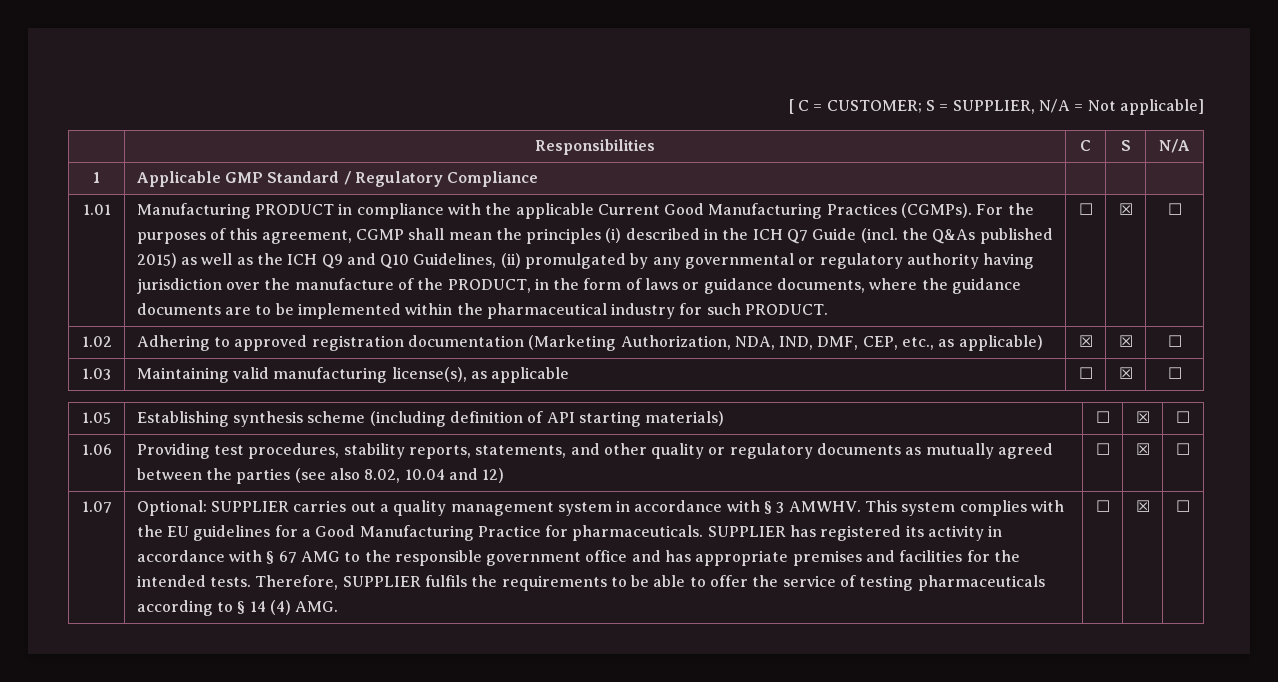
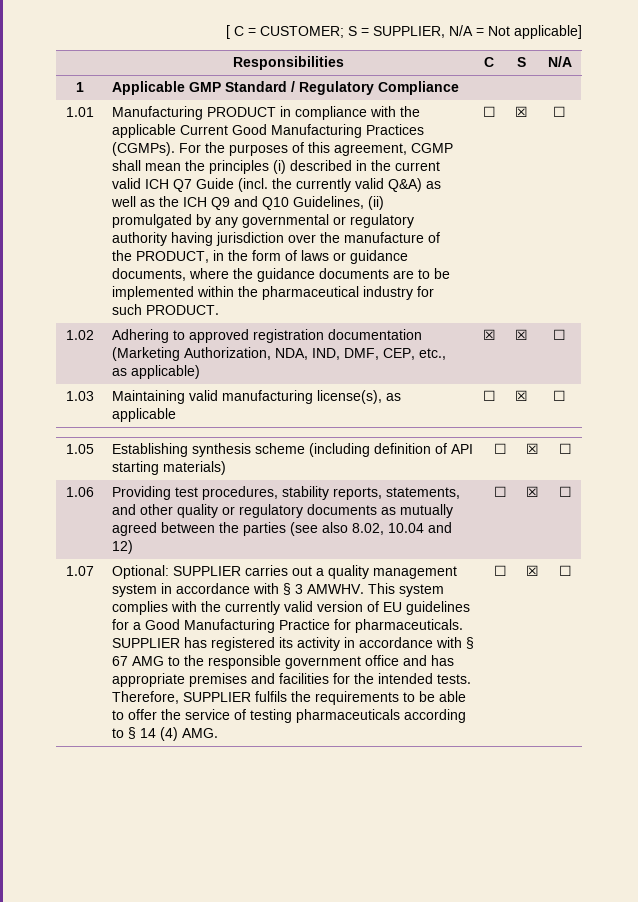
- For the purposes of this agreement, CGMP shall mean the principles (i) described in the ICH Q7 Guide (incl. the Q&As published 2015) as well as the ICH Q9 and Q10 Guidelines, (ii) promulgated by any governmental or regulatory authority having jurisdiction over the manufacture of the PRODUCT, in the form of laws or guidance documents, where the guidance documents are to be implemented within the pharmaceutical industry for such PRODUCT.
+ For the purposes of this agreement, CGMP shall mean the principles (i) described in the current valid ICH Q7 Guide (incl. the currently valid Q&A) as well as the ICH Q9 and Q10 Guidelines, (ii) promulgated by any governmental or regulatory authority having jurisdiction over the manufacture of the PRODUCT, in the form of laws or guidance documents, where the guidance documents are to be implemented within the pharmaceutical industry for such PRODUCT.
- This system complies with the EU guidelines for a Good Manufacturing Practice for pharmaceuticals.
+ This system complies with the currently valid version of EU guidelines for a Good Manufacturing Practice for pharmaceuticals.

